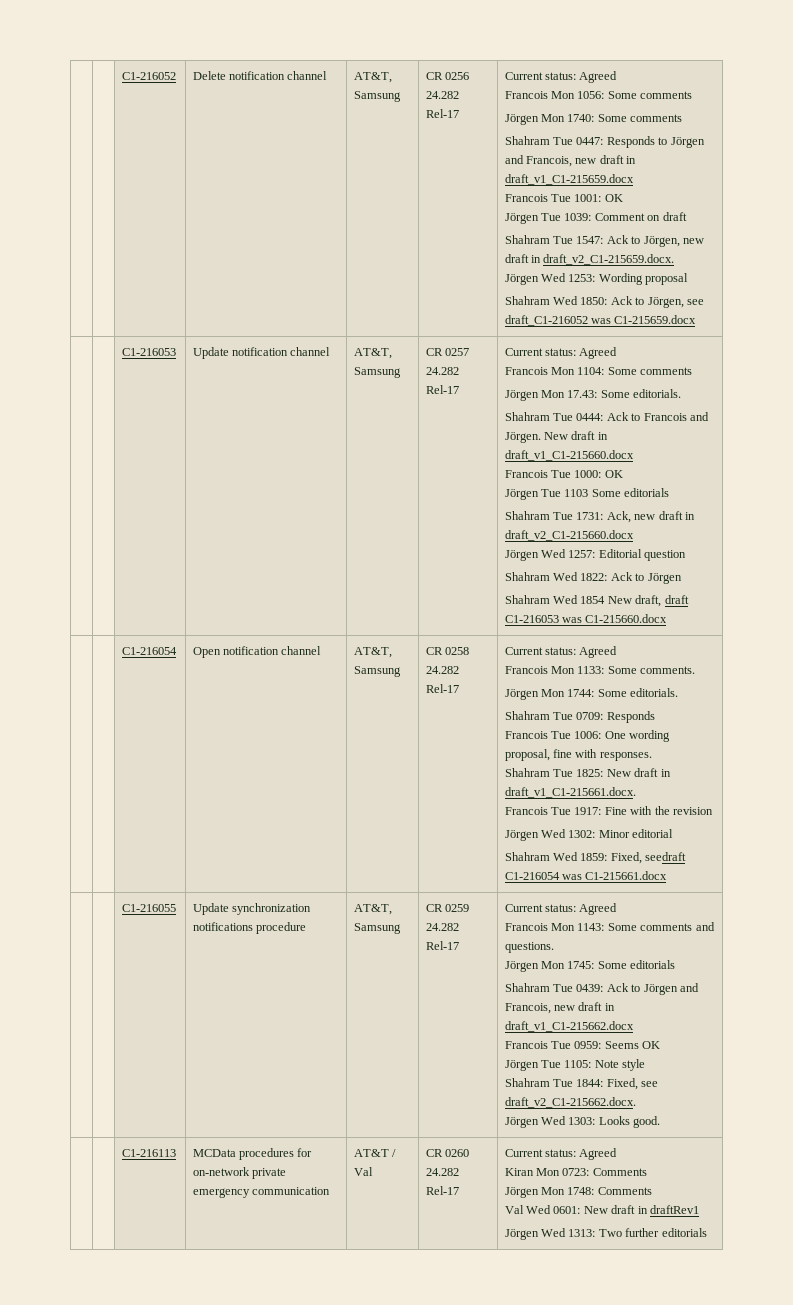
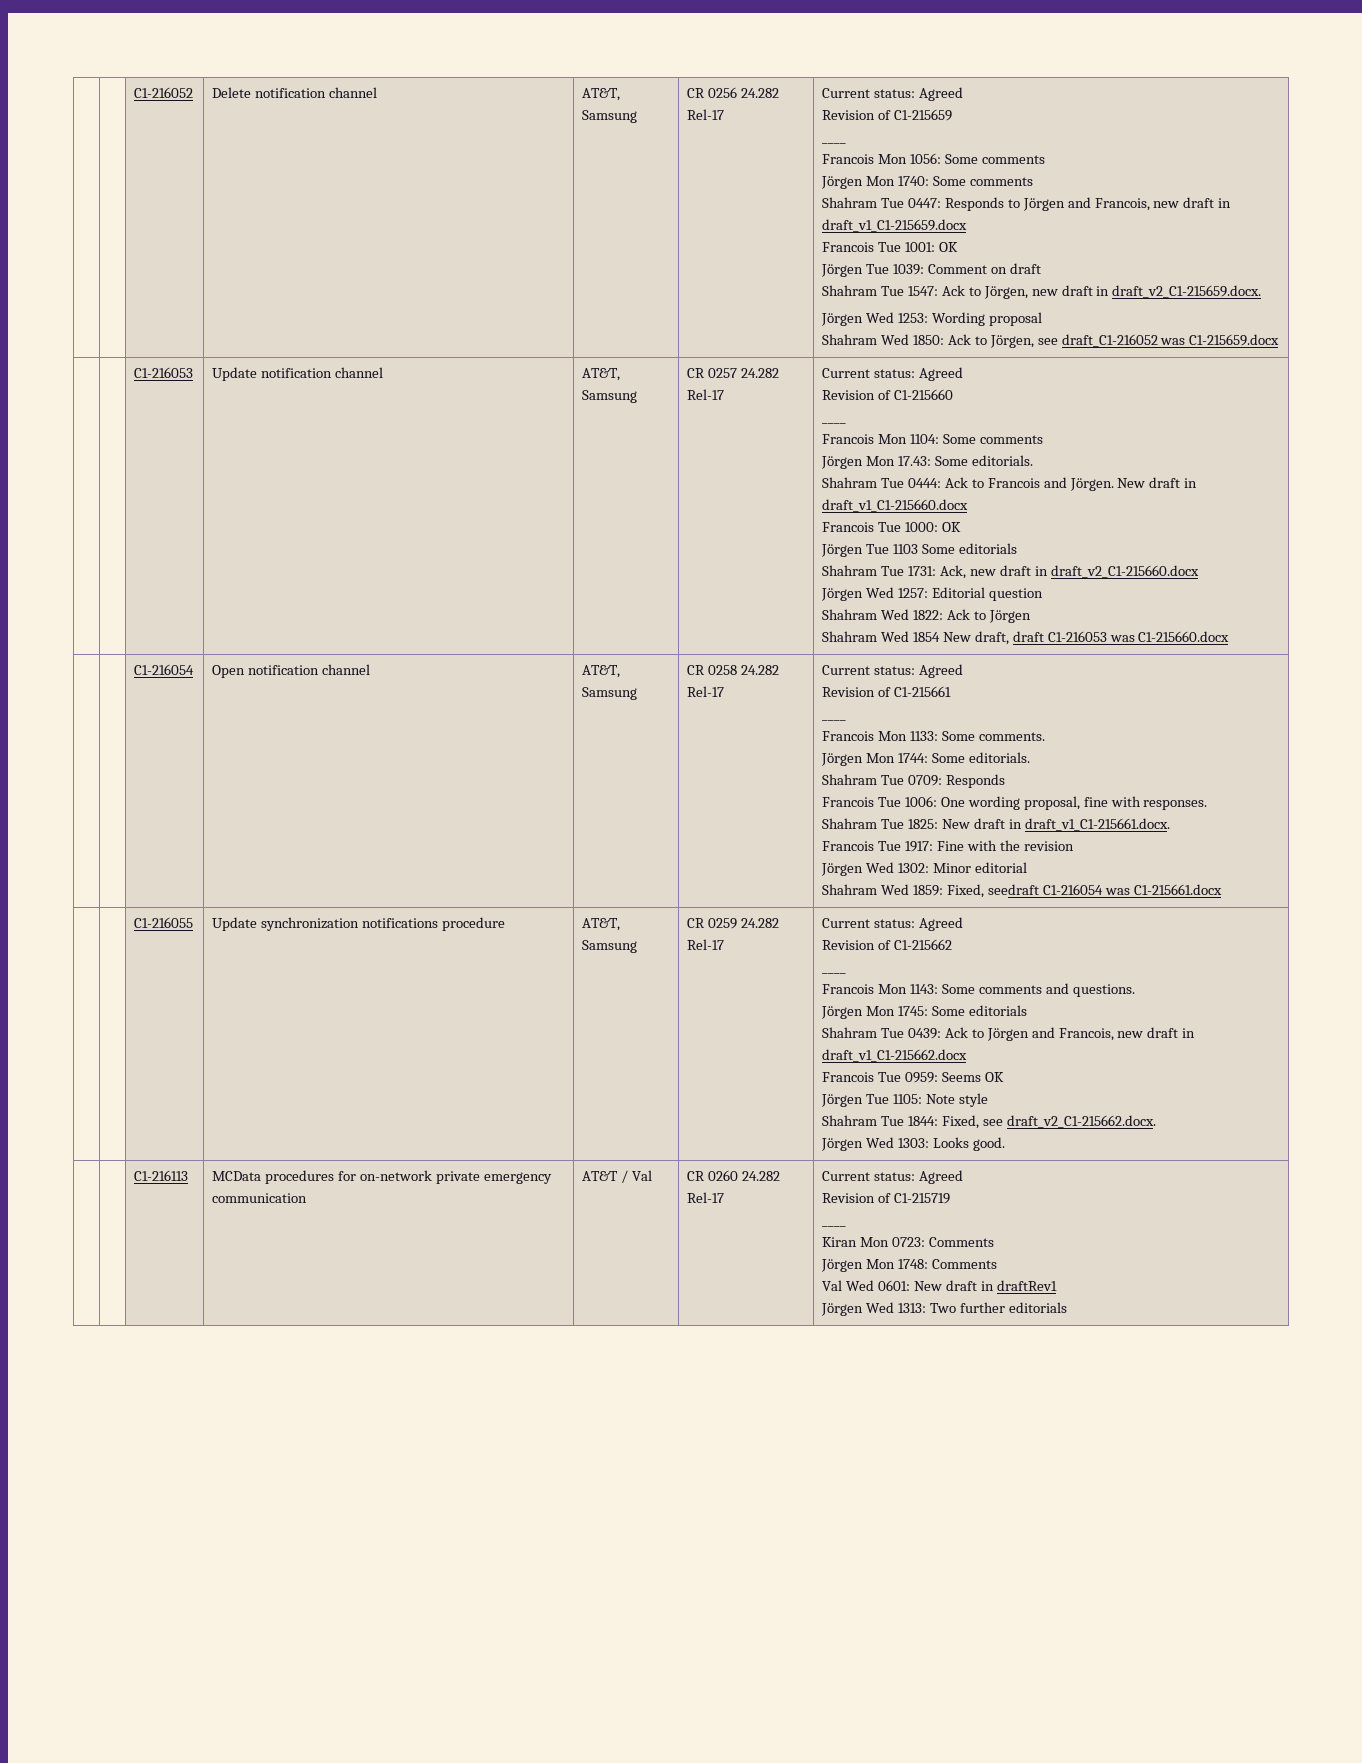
+ Revision of C1-215659
+ ____
+ Revision of C1-215660
+ ____
+ Revision of C1-215661
+ ____
+ Revision of C1-215662
+ ____
+ Revision of C1-215719
+ ____

